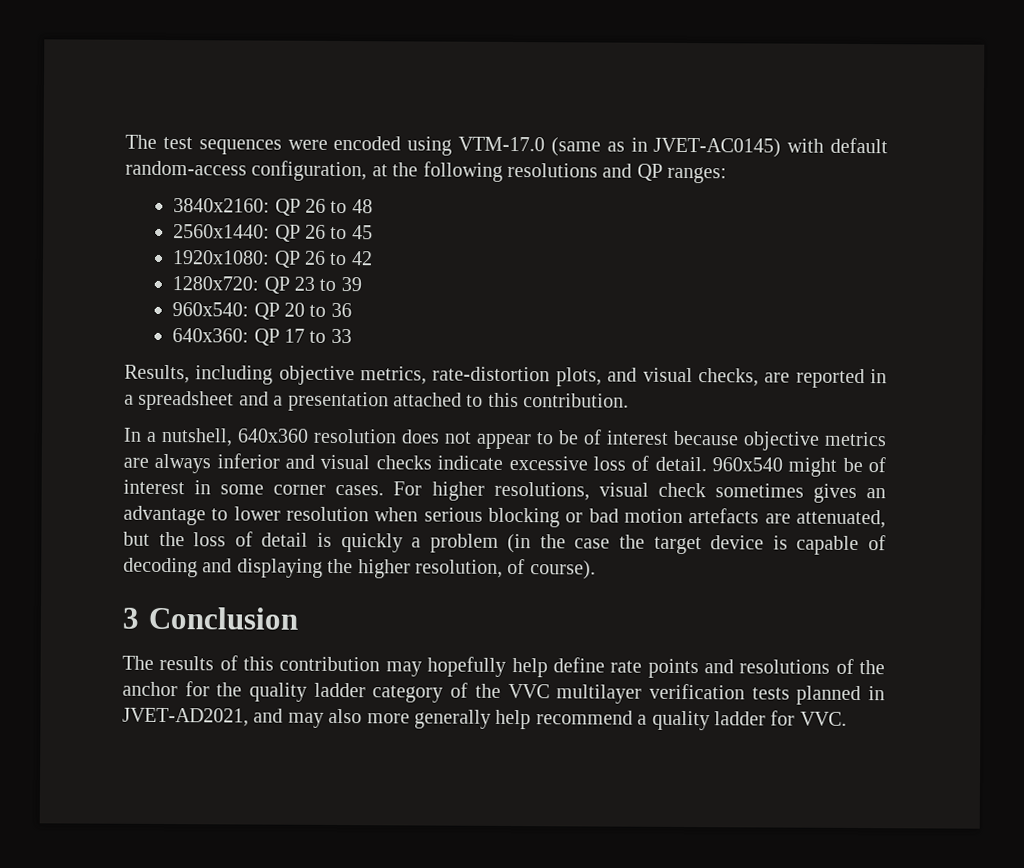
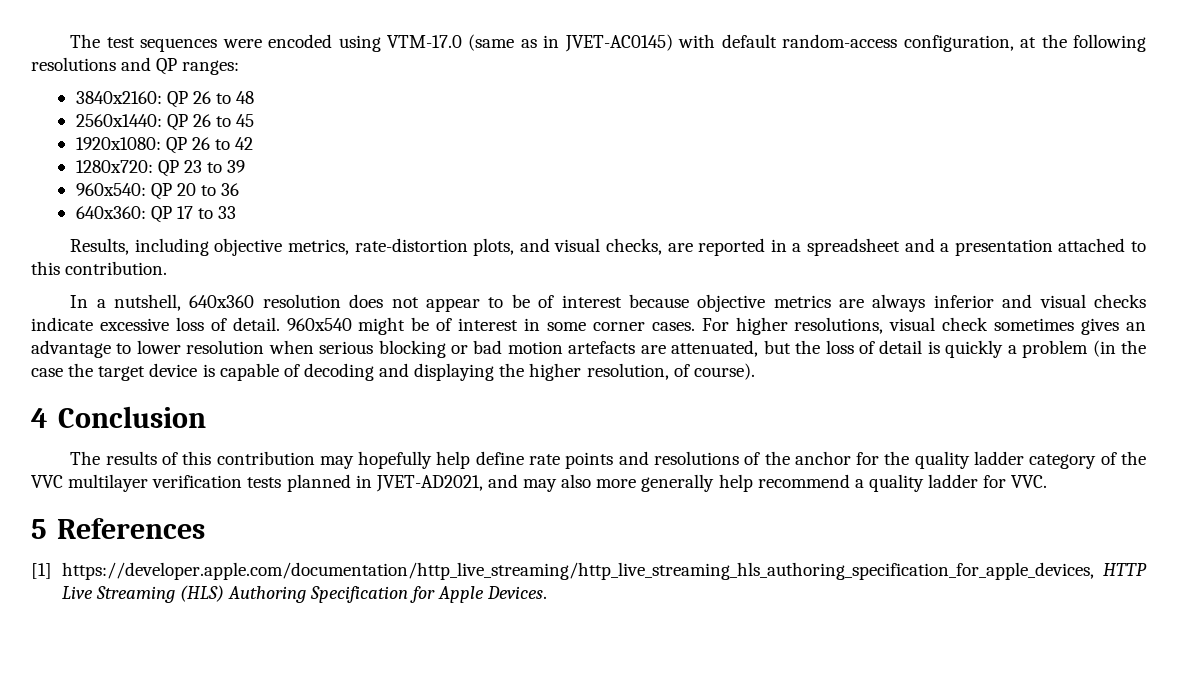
- 3 Conclusion
+ 4 Conclusion
+ 5 References
+ [1] https://developer.apple.com/documentation/http_live_streaming/http_live_streaming_hls_authoring_specification_for_apple_devices, HTTP Live Streaming (HLS) Authoring Specification for Apple Devices.

